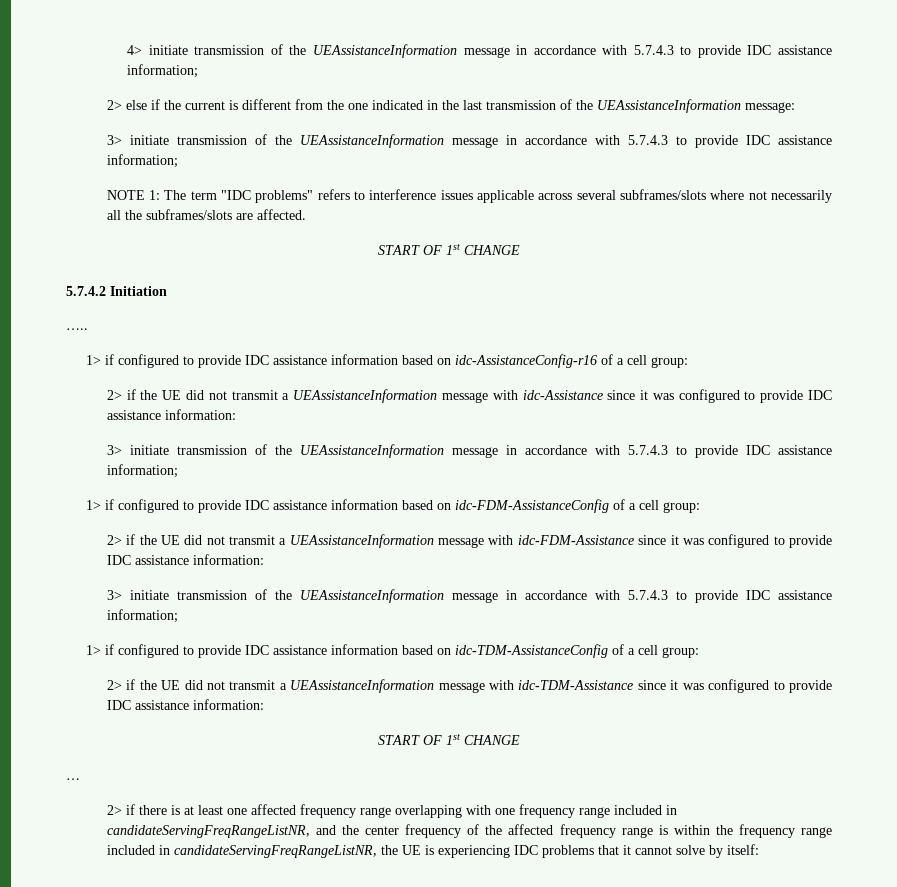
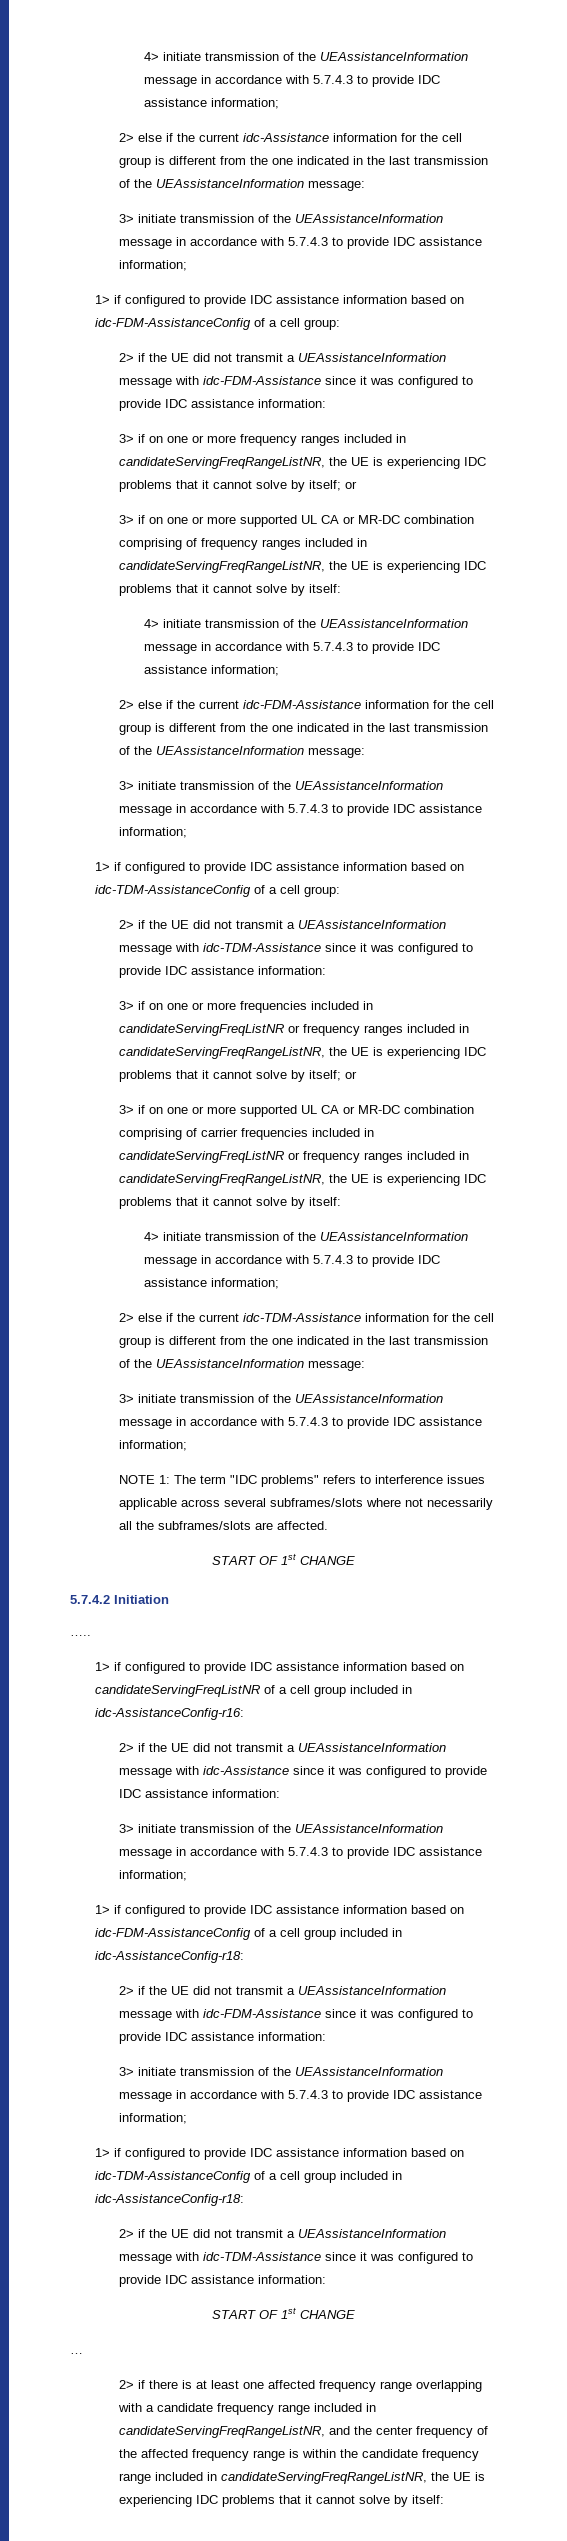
- 2> else if the current is different from the one indicated in the last transmission of the UEAssistanceInformation message:
+ 2> else if the current idc-Assistance information for the cell group is different from the one indicated in the last transmission of the UEAssistanceInformation message:
+ 3> initiate transmission of the UEAssistanceInformation message in accordance with 5.7.4.3 to provide IDC assistance information;
+ 1> if configured to provide IDC assistance information based on idc-FDM-AssistanceConfig of a cell group:
+ 2> if the UE did not transmit a UEAssistanceInformation message with idc-FDM-Assistance since it was configured to provide IDC assistance information:
+ 3> if on one or more frequency ranges included in candidateServingFreqRangeListNR, the UE is experiencing IDC problems that it cannot solve by itself; or
+ 3> if on one or more supported UL CA or MR-DC combination comprising of frequency ranges included in candidateServingFreqRangeListNR, the UE is experiencing IDC problems that it cannot solve by itself:
+ 4> initiate transmission of the UEAssistanceInformation message in accordance with 5.7.4.3 to provide IDC assistance information;
+ 2> else if the current idc-FDM-Assistance information for the cell group is different from the one indicated in the last transmission of the UEAssistanceInformation message:
+ 3> initiate transmission of the UEAssistanceInformation message in accordance with 5.7.4.3 to provide IDC assistance information;
+ 1> if configured to provide IDC assistance information based on idc-TDM-AssistanceConfig of a cell group:
+ 2> if the UE did not transmit a UEAssistanceInformation message with idc-TDM-Assistance since it was configured to provide IDC assistance information:
+ 3> if on one or more frequencies included in candidateServingFreqListNR or frequency ranges included in candidateServingFreqRangeListNR, the UE is experiencing IDC problems that it cannot solve by itself; or
+ 3> if on one or more supported UL CA or MR-DC combination comprising of carrier frequencies included in candidateServingFreqListNR or frequency ranges included in candidateServingFreqRangeListNR, the UE is experiencing IDC problems that it cannot solve by itself:
+ 4> initiate transmission of the UEAssistanceInformation message in accordance with 5.7.4.3 to provide IDC assistance information;
+ 2> else if the current idc-TDM-Assistance information for the cell group is different from the one indicated in the last transmission of the UEAssistanceInformation message:
- 1> if configured to provide IDC assistance information based on idc-AssistanceConfig-r16 of a cell group:
+ 1> if configured to provide IDC assistance information based on candidateServingFreqListNR of a cell group included in idc-AssistanceConfig-r16:
- 1> if configured to provide IDC assistance information based on idc-FDM-AssistanceConfig of a cell group:
+ 1> if configured to provide IDC assistance information based on idc-FDM-AssistanceConfig of a cell group included in idc-AssistanceConfig-r18:
- 1> if configured to provide IDC assistance information based on idc-TDM-AssistanceConfig of a cell group:
+ 1> if configured to provide IDC assistance information based on idc-TDM-AssistanceConfig of a cell group included in idc-AssistanceConfig-r18:
- 2> if there is at least one affected frequency range overlapping with one frequency range included in candidateServingFreqRangeListNR, and the center frequency of the affected frequency range is within the frequency range included in candidateServingFreqRangeListNR, the UE is experiencing IDC problems that it cannot solve by itself:
+ 2> if there is at least one affected frequency range overlapping with a candidate frequency range included in candidateServingFreqRangeListNR, and the center frequency of the affected frequency range is within the candidate frequency range included in candidateServingFreqRangeListNR, the UE is experiencing IDC problems that it cannot solve by itself:

